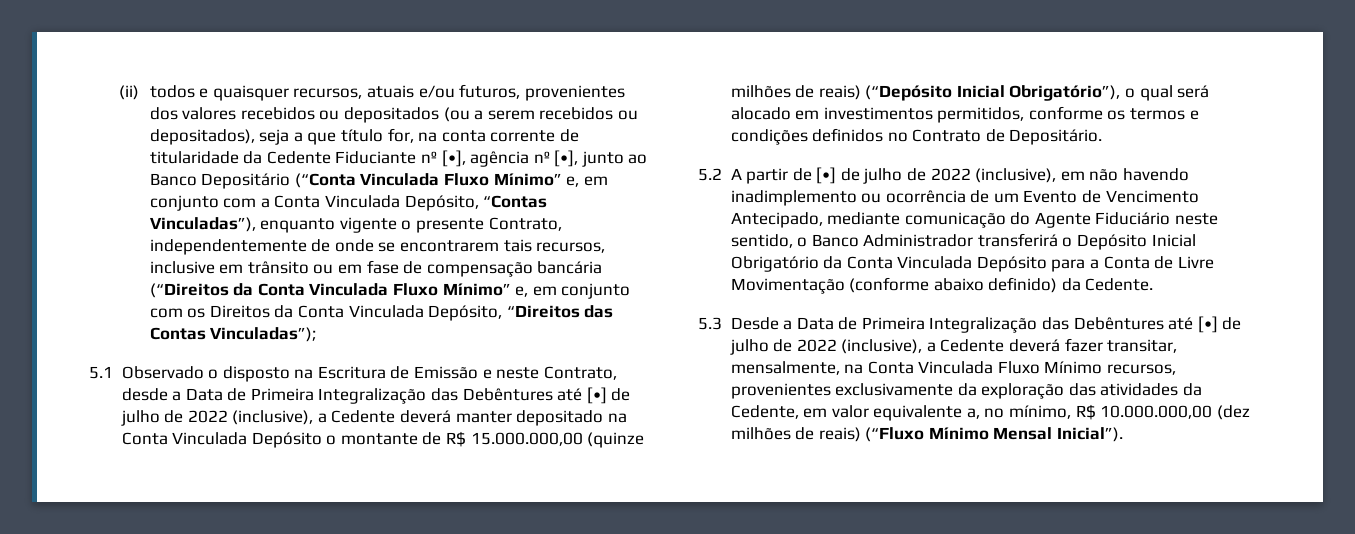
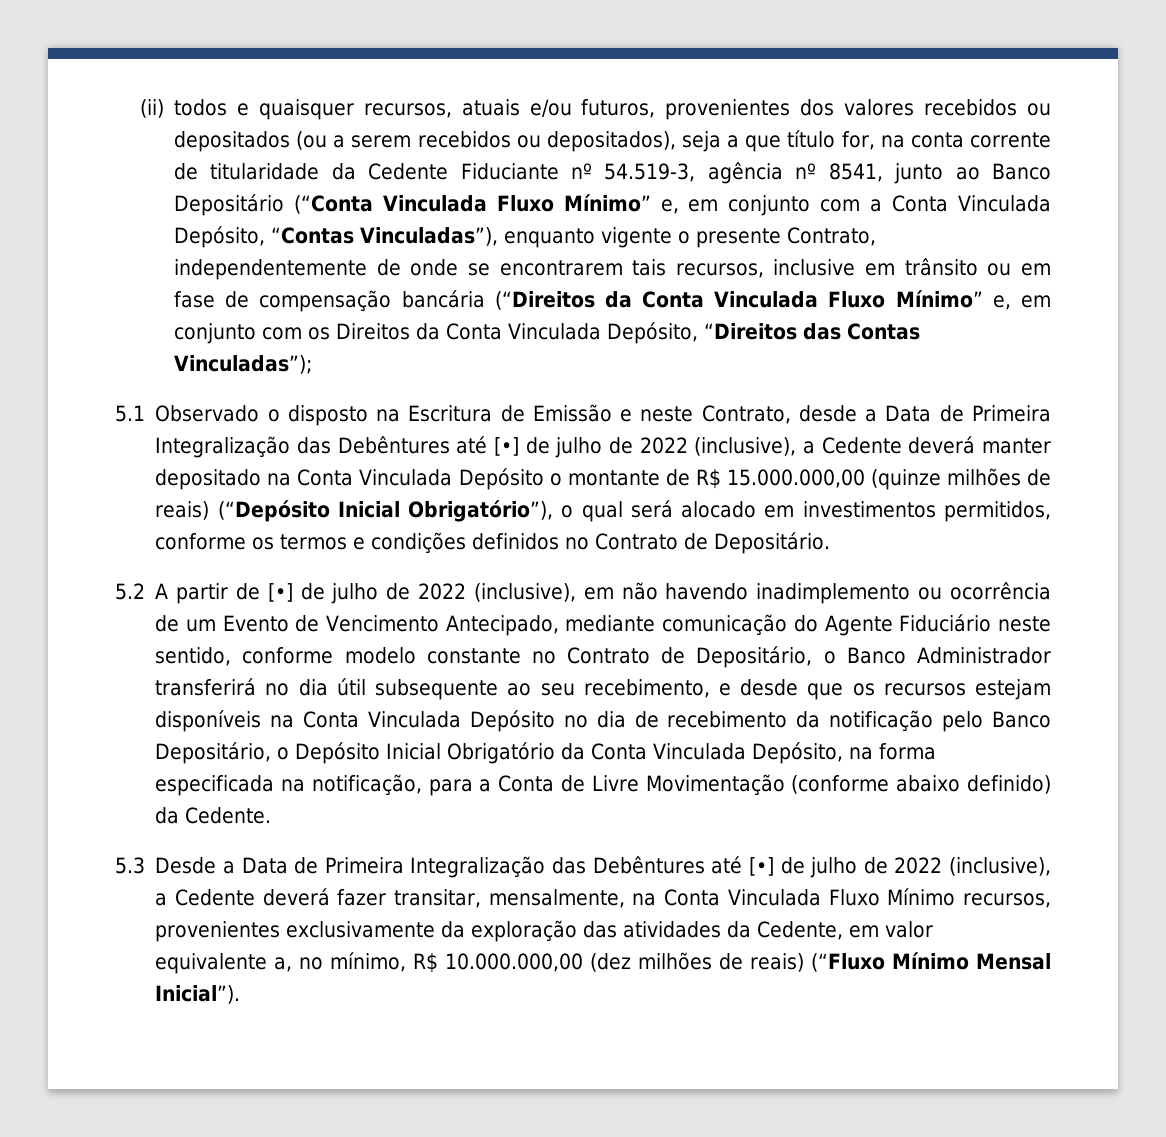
- (ii) todos e quaisquer recursos, atuais e/ou futuros, provenientes dos valores recebidos ou depositados (ou a serem recebidos ou depositados), seja a que título for, na conta corrente de titularidade da Cedente Fiduciante nº [•], agência nº [•], junto ao Banco Depositário (“Conta Vinculada Fluxo Mínimo” e, em conjunto com a Conta Vinculada Depósito, “Contas Vinculadas”), enquanto vigente o presente Contrato, independentemente de onde se encontrarem tais recursos, inclusive em trânsito ou em fase de compensação bancária (“Direitos da Conta Vinculada Fluxo Mínimo” e, em conjunto com os Direitos da Conta Vinculada Depósito, “Direitos das Contas Vinculadas”);
+ (ii) todos e quaisquer recursos, atuais e/ou futuros, provenientes dos valores recebidos ou depositados (ou a serem recebidos ou depositados), seja a que título for, na conta corrente de titularidade da Cedente Fiduciante nº 54.519-3, agência nº 8541, junto ao Banco Depositário (“Conta Vinculada Fluxo Mínimo” e, em conjunto com a Conta Vinculada Depósito, “Contas Vinculadas”), enquanto vigente o presente Contrato, independentemente de onde se encontrarem tais recursos, inclusive em trânsito ou em fase de compensação bancária (“Direitos da Conta Vinculada Fluxo Mínimo” e, em conjunto com os Direitos da Conta Vinculada Depósito, “Direitos das Contas Vinculadas”);
- 5.2 A partir de [•] de julho de 2022 (inclusive), em não havendo inadimplemento ou ocorrência de um Evento de Vencimento Antecipado, mediante comunicação do Agente Fiduciário neste sentido, o Banco Administrador transferirá o Depósito Inicial Obrigatório da Conta Vinculada Depósito para a Conta de Livre Movimentação (conforme abaixo definido) da Cedente.
+ 5.2 A partir de [•] de julho de 2022 (inclusive), em não havendo inadimplemento ou ocorrência de um Evento de Vencimento Antecipado, mediante comunicação do Agente Fiduciário neste sentido, conforme modelo constante no Contrato de Depositário, o Banco Administrador transferirá no dia útil subsequente ao seu recebimento, e desde que os recursos estejam disponíveis na Conta Vinculada Depósito no dia de recebimento da notificação pelo Banco Depositário, o Depósito Inicial Obrigatório da Conta Vinculada Depósito, na forma especificada na notificação, para a Conta de Livre Movimentação (conforme abaixo definido) da Cedente.

